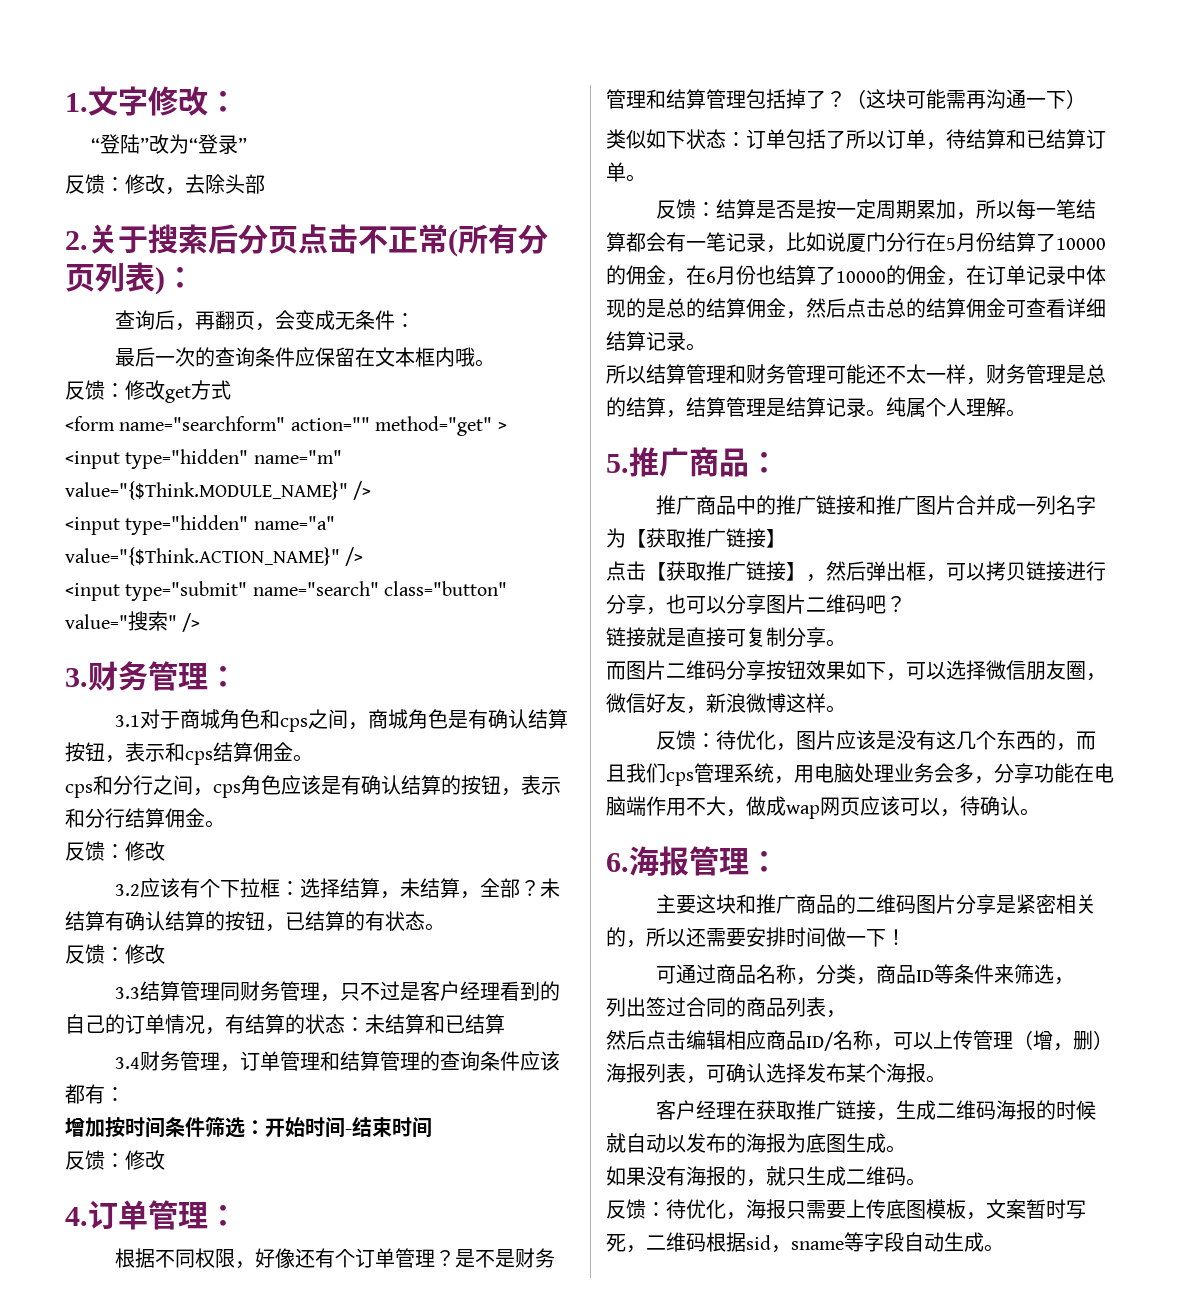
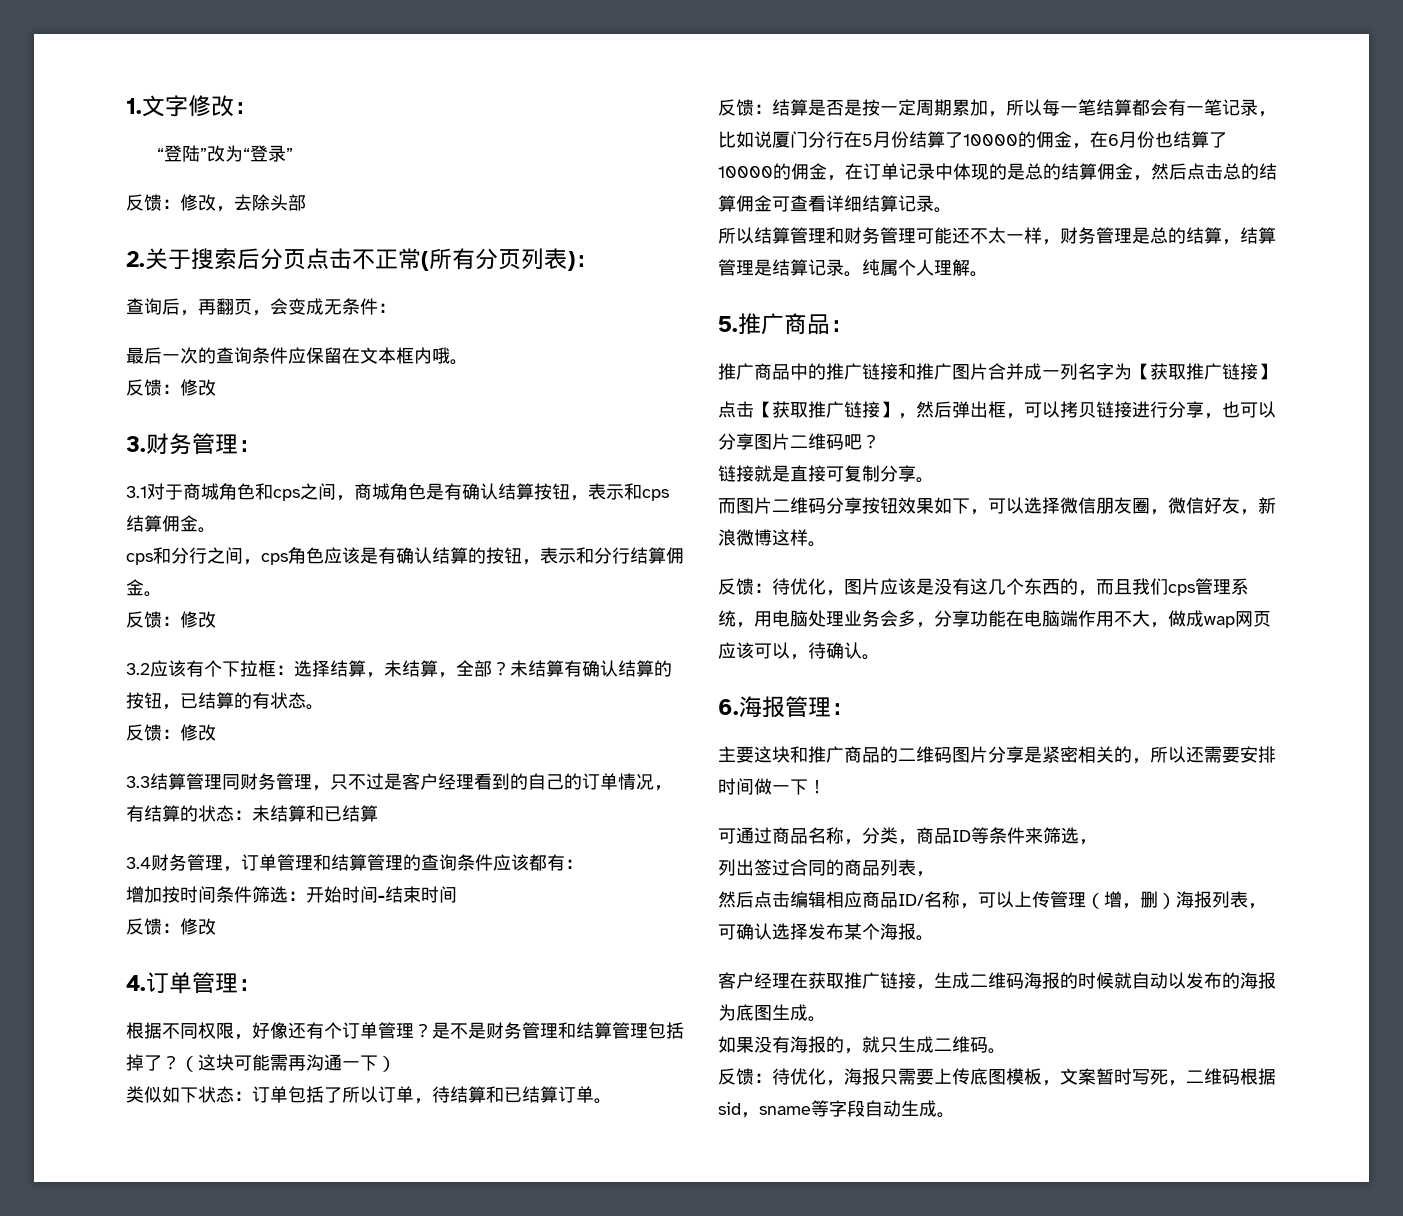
  最后一次的查询条件应保留在文本框内哦。
- 反馈：修改get方式
- <form name="searchform" action="" method="get" >
- <input type="hidden" name="m" value="{$Think.MODULE_NAME}" />
- <input type="hidden" name="a" value="{$Think.ACTION_NAME}" />
- <input type="submit" name="search" class="button" value="搜索" />
+ 反馈：修改

